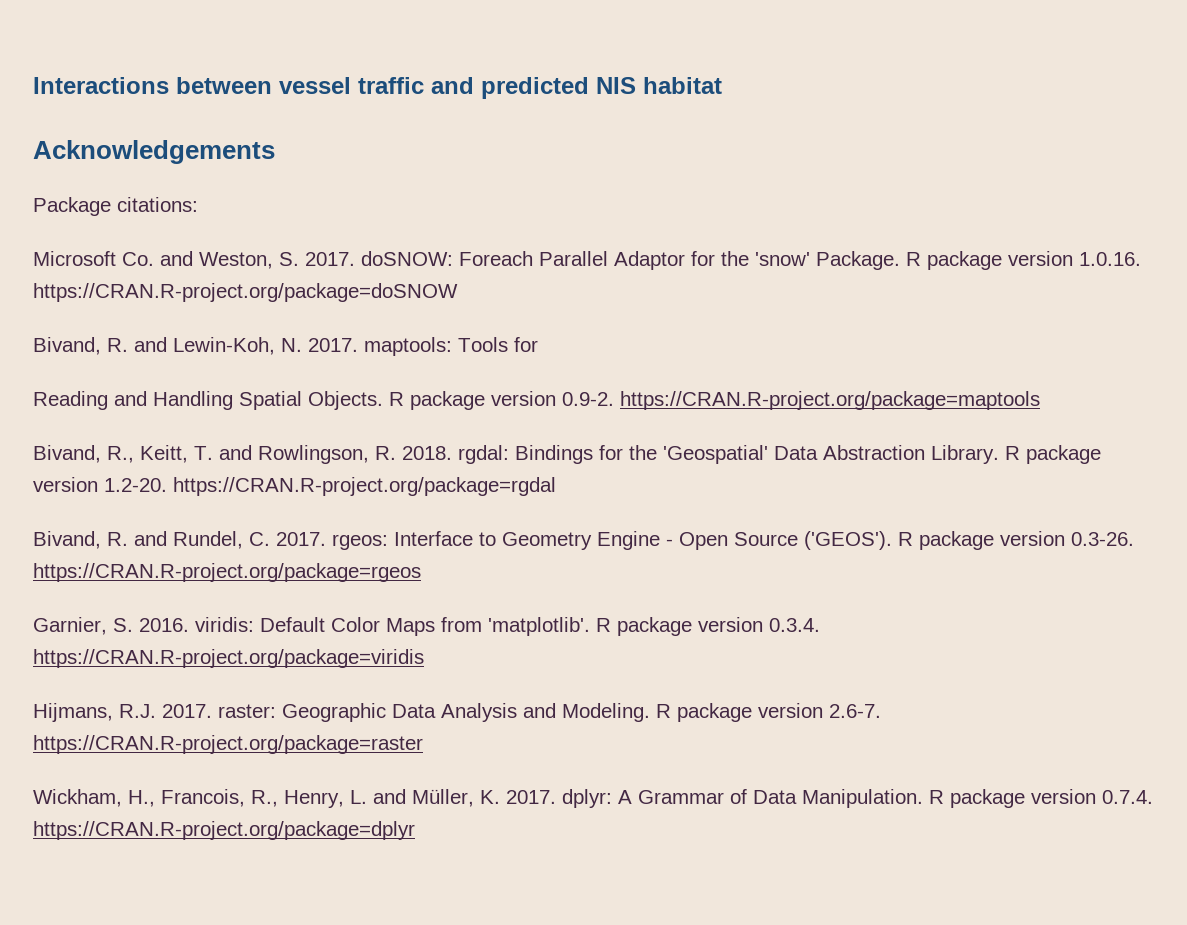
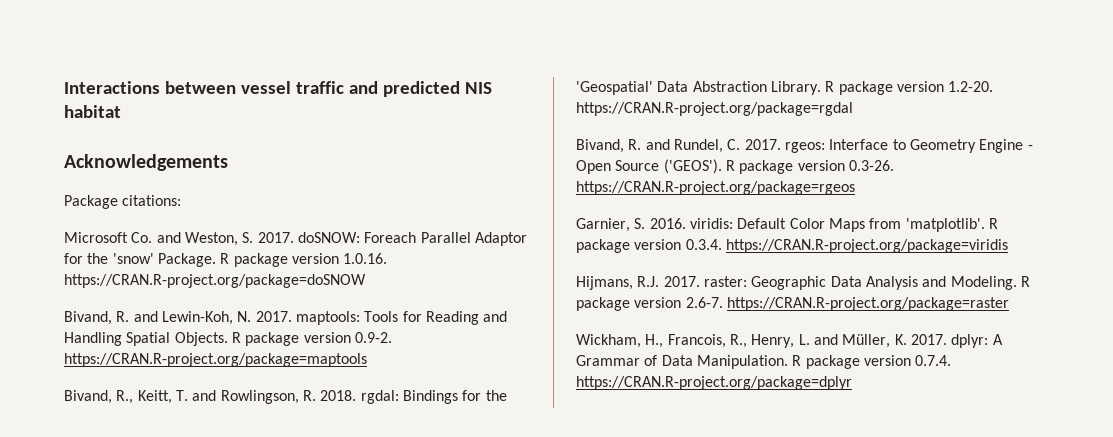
- Bivand, R. and Lewin-Koh, N. 2017. maptools: Tools for
- Reading and Handling Spatial Objects.
+ Bivand, R. and Lewin-Koh, N. 2017. maptools: Tools for Reading and Handling Spatial Objects.

